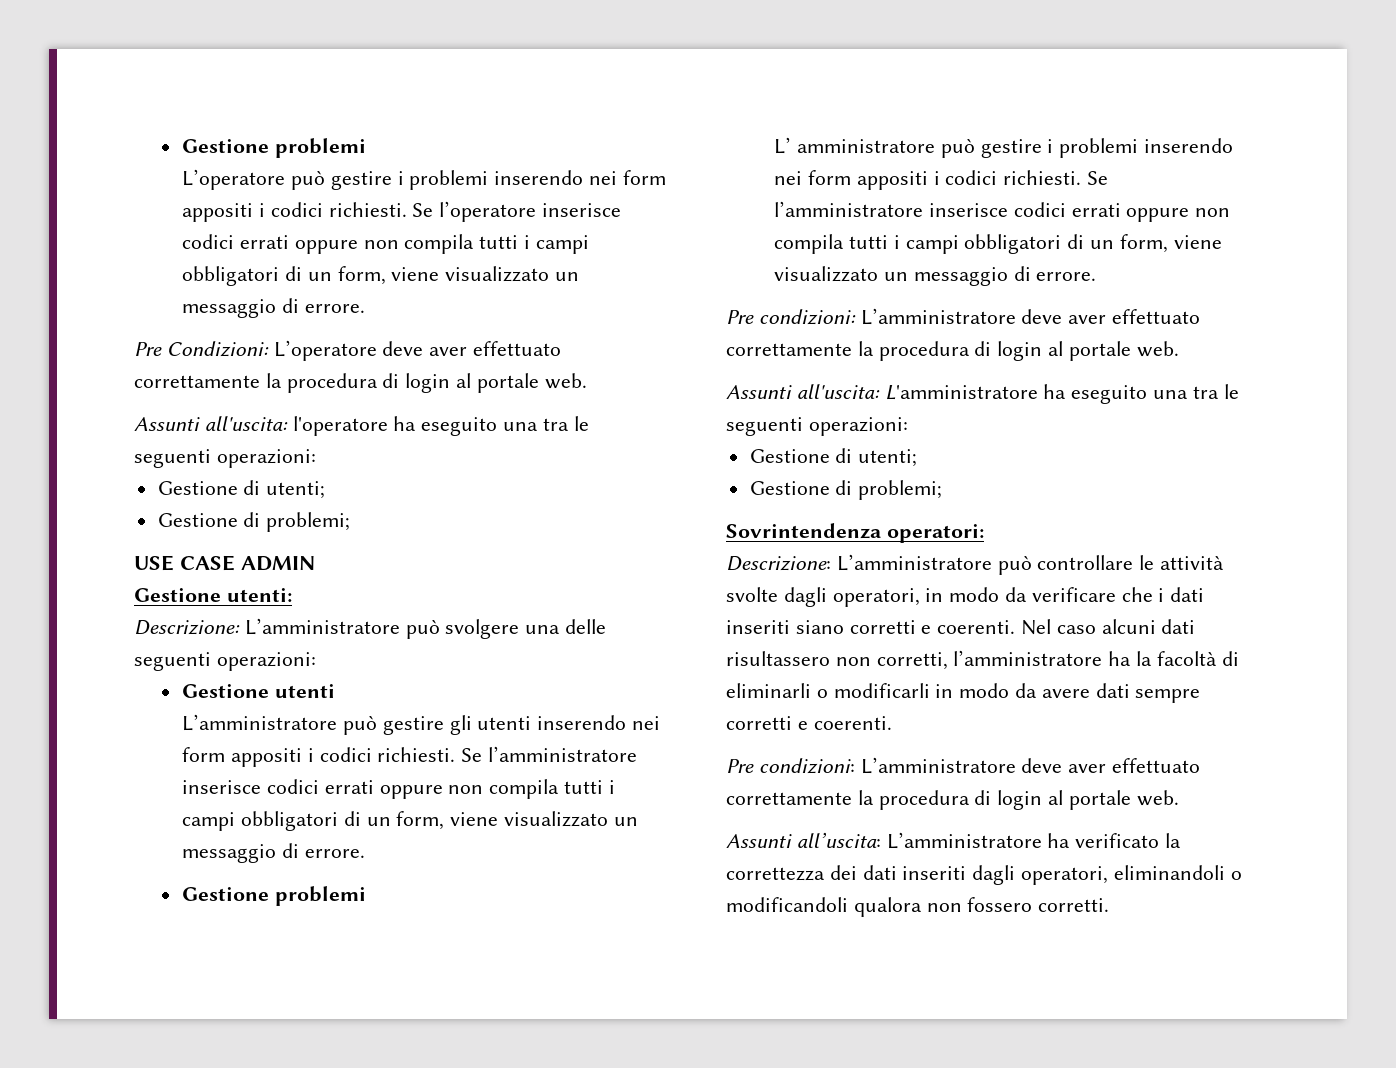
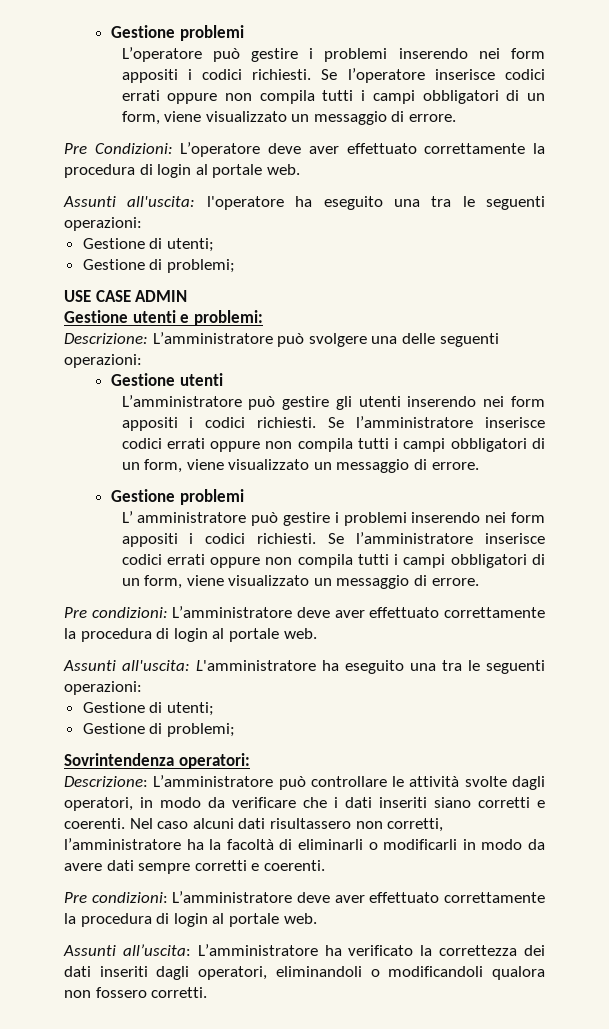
- Gestione utenti:
+ Gestione utenti e problemi:

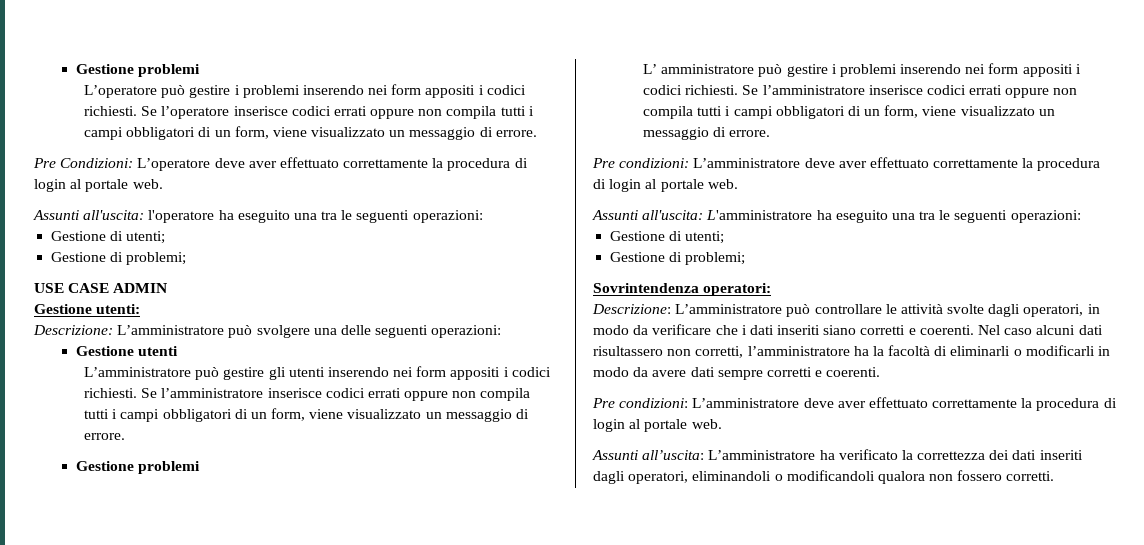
- Gestione utenti e problemi:
+ Gestione utenti:

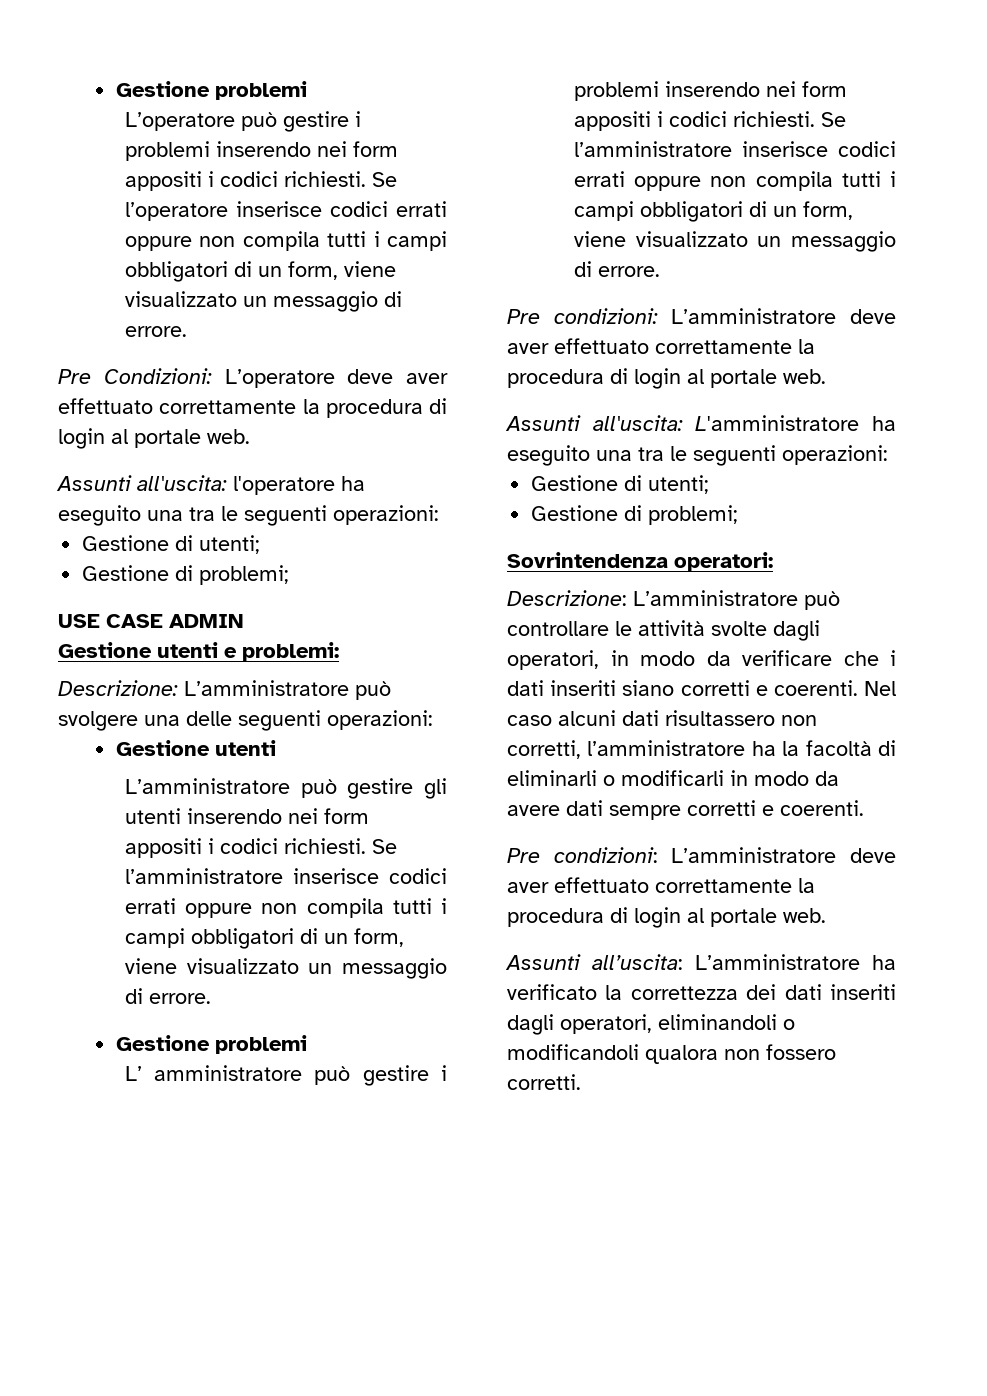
- Gestione utenti:
+ Gestione utenti e problemi:

